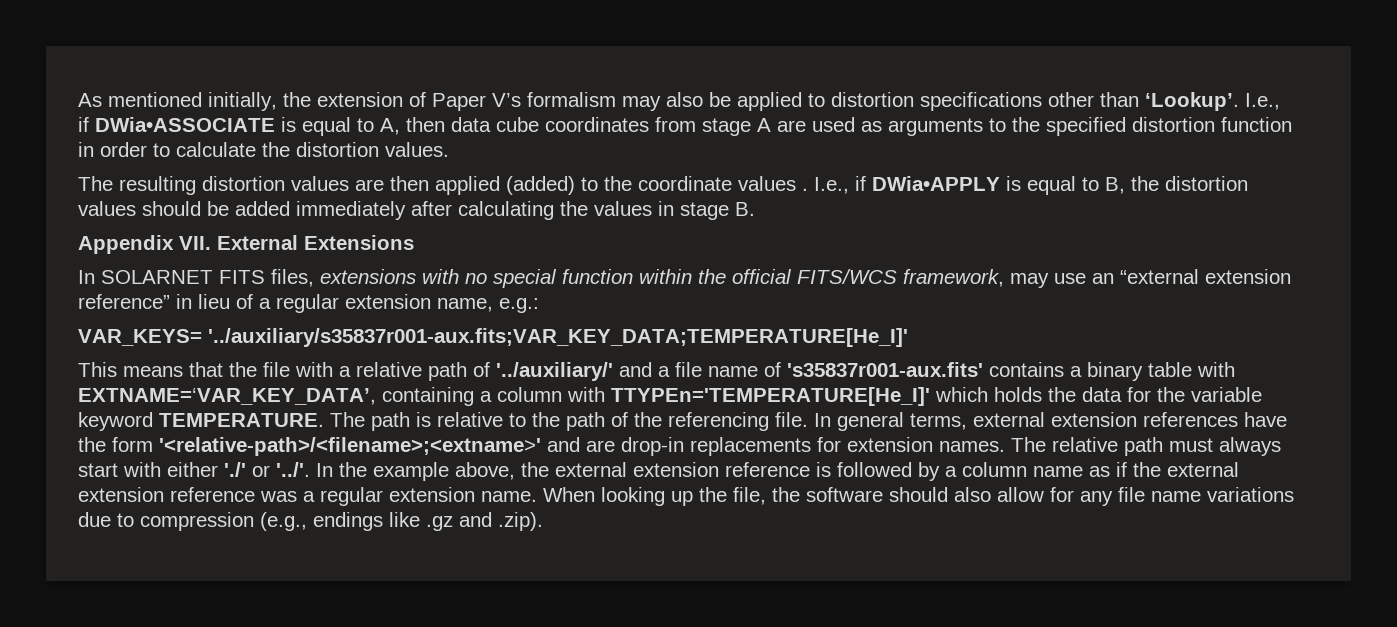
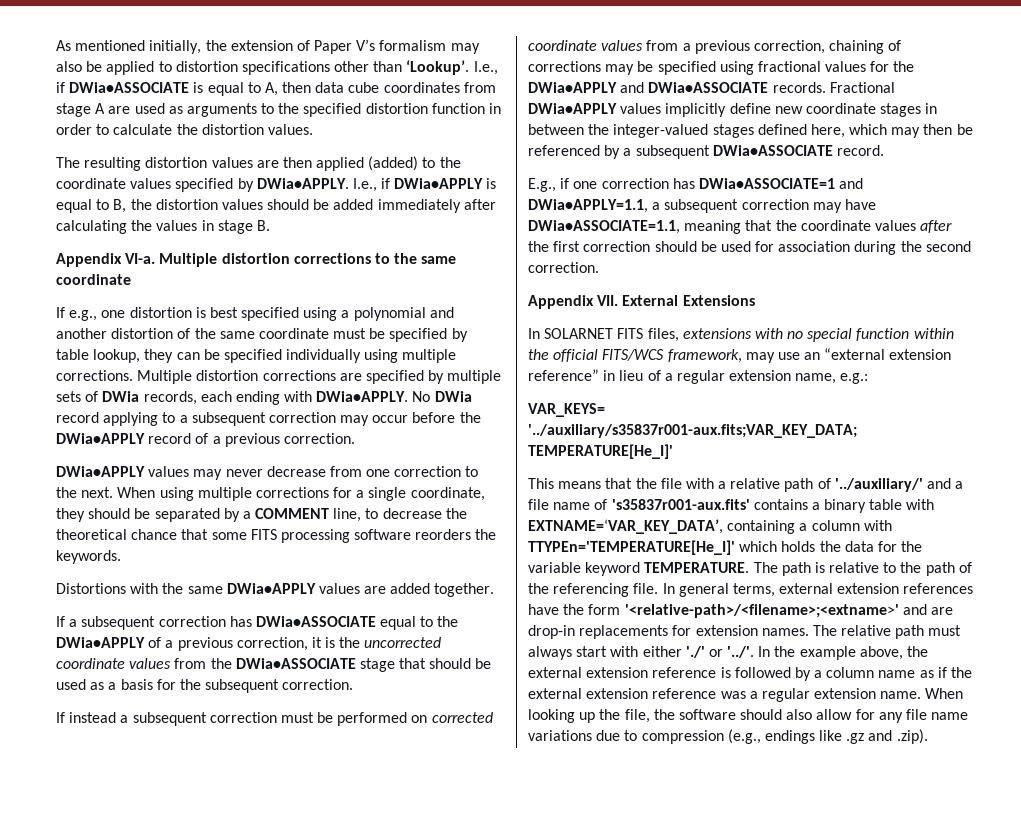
- The resulting distortion values are then applied (added) to the coordinate values .
+ The resulting distortion values are then applied (added) to the coordinate values specified by DWia•APPLY.
+ Appendix VI-a. Multiple distortion corrections to the same coordinate
+ If e.g., one distortion is best specified using a polynomial and another distortion of the same coordinate must be specified by table lookup, they can be specified individually using multiple corrections. Multiple distortion corrections are specified by multiple sets of DWia records, each ending with DWia•APPLY. No DWia record applying to a subsequent correction may occur before the DWia•APPLY record of a previous correction.
+ DWia•APPLY values may never decrease from one correction to the next. When using multiple corrections for a single coordinate, they should be separated by a COMMENT line, to decrease the theoretical chance that some FITS processing software reorders the keywords.
+ Distortions with the same DWia•APPLY values are added together.
+ If a subsequent correction has DWia•ASSOCIATE equal to the DWia•APPLY of a previous correction, it is the uncorrected coordinate values from the DWia•ASSOCIATE stage that should be used as a basis for the subsequent correction.
+ If instead a subsequent correction must be performed on corrected coordinate values from a previous correction, chaining of corrections may be specified using fractional values for the DWia•APPLY and DWia•ASSOCIATE records. Fractional DWia•APPLY values implicitly define new coordinate stages in between the integer-valued stages defined here, which may then be referenced by a subsequent DWia•ASSOCIATE record.
+ E.g., if one correction has DWia•ASSOCIATE=1 and DWia•APPLY=1.1, a subsequent correction may have DWia•ASSOCIATE=1.1, meaning that the coordinate values after the first correction should be used for association during the second correction.

